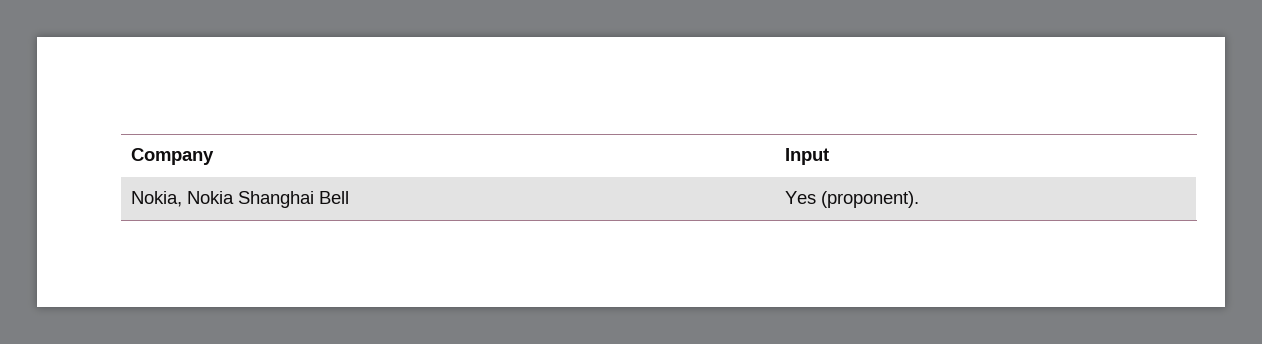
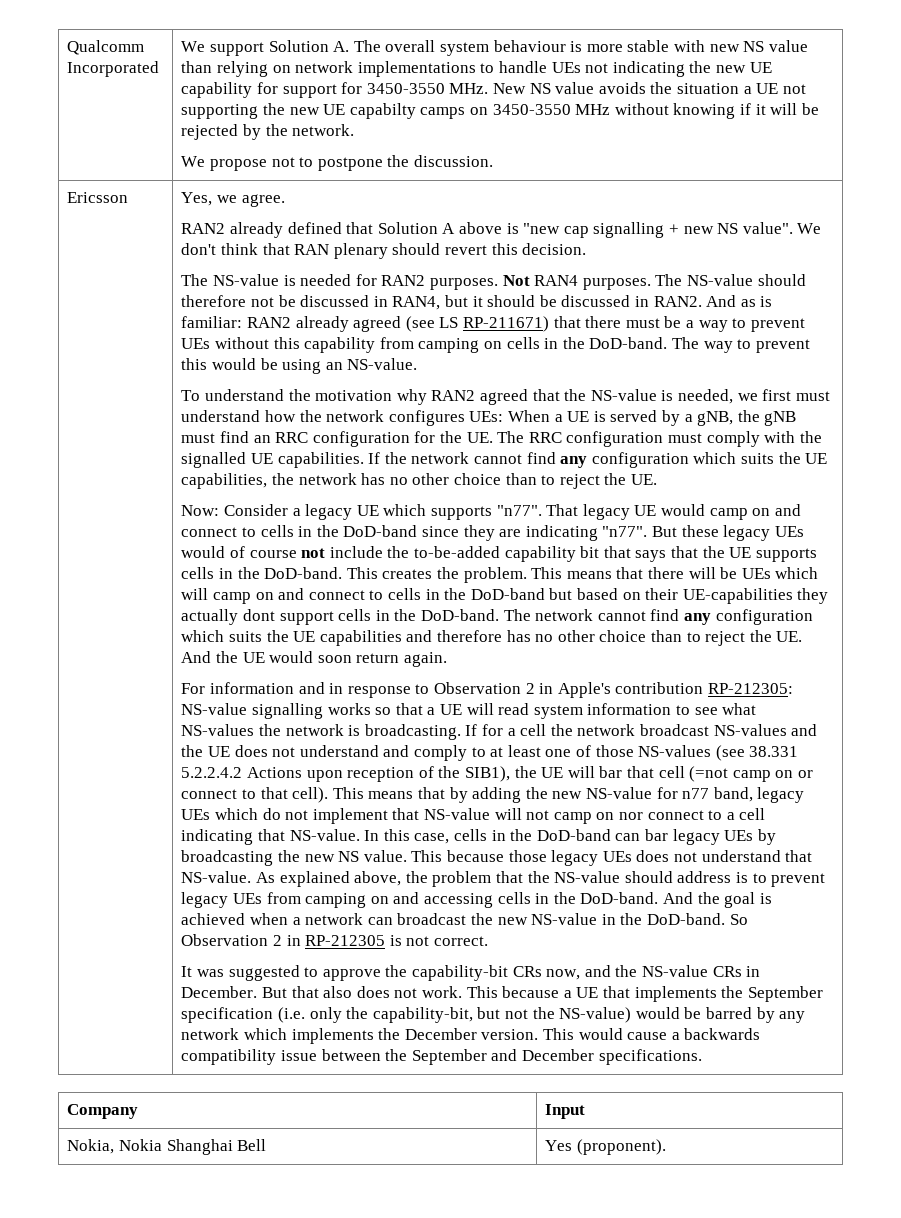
+ Qualcomm Incorporated | We support Solution A. The overall system behaviour is more stable with new NS value than relying on network implementations to handle UEs not indicating the new UE capability for support for 3450-3550 MHz. New NS value avoids the situation a UE not supporting the new UE capabilty camps on 3450-3550 MHz without knowing if it will be rejected by the network.
+ We propose not to postpone the discussion.
+ Ericsson | Yes, we agree.
+ RAN2 already defined that Solution A above is "new cap signalling + new NS value". We don't think that RAN plenary should revert this decision.
+ The NS-value is needed for RAN2 purposes. Not RAN4 purposes. The NS-value should therefore not be discussed in RAN4, but it should be discussed in RAN2. And as is familiar: RAN2 already agreed (see LS RP-211671) that there must be a way to prevent UEs without this capability from camping on cells in the DoD-band. The way to prevent this would be using an NS-value.
+ To understand the motivation why RAN2 agreed that the NS-value is needed, we first must understand how the network configures UEs: When a UE is served by a gNB, the gNB must find an RRC configuration for the UE. The RRC configuration must comply with the signalled UE capabilities. If the network cannot find any configuration which suits the UE capabilities, the network has no other choice than to reject the UE.
+ Now: Consider a legacy UE which supports "n77". That legacy UE would camp on and connect to cells in the DoD-band since they are indicating "n77". But these legacy UEs would of course not include the to-be-added capability bit that says that the UE supports cells in the DoD-band. This creates the problem. This means that there will be UEs which will camp on and connect to cells in the DoD-band but based on their UE-capabilities they actually dont support cells in the DoD-band. The network cannot find any configuration which suits the UE capabilities and therefore has no other choice than to reject the UE. And the UE would soon return again.
+ For information and in response to Observation 2 in Apple's contribution RP-212305: NS-value signalling works so that a UE will read system information to see what NS-values the network is broadcasting. If for a cell the network broadcast NS-values and the UE does not understand and comply to at least one of those NS-values (see 38.331 5.2.2.4.2 Actions upon reception of the SIB1), the UE will bar that cell (=not camp on or connect to that cell). This means that by adding the new NS-value for n77 band, legacy UEs which do not implement that NS-value will not camp on nor connect to a cell indicating that NS-value. In this case, cells in the DoD-band can bar legacy UEs by broadcasting the new NS value. This because those legacy UEs does not understand that NS-value. As explained above, the problem that the NS-value should address is to prevent legacy UEs from camping on and accessing cells in the DoD-band. And the goal is achieved when a network can broadcast the new NS-value in the DoD-band. So Observation 2 in RP-212305 is not correct.
+ It was suggested to approve the capability-bit CRs now, and the NS-value CRs in December. But that also does not work. This because a UE that implements the September specification (i.e. only the capability-bit, but not the NS-value) would be barred by any network which implements the December version. This would cause a backwards compatibility issue between the September and December specifications.

